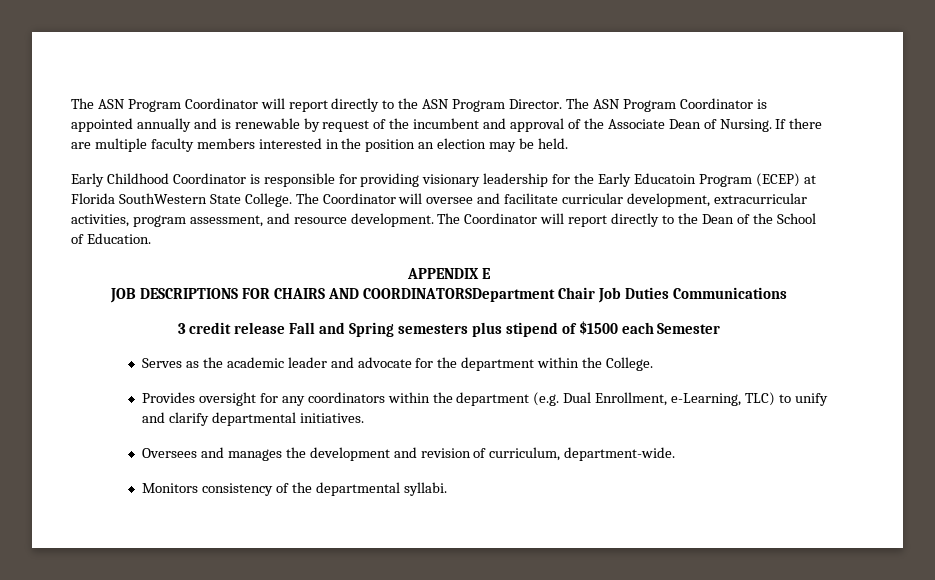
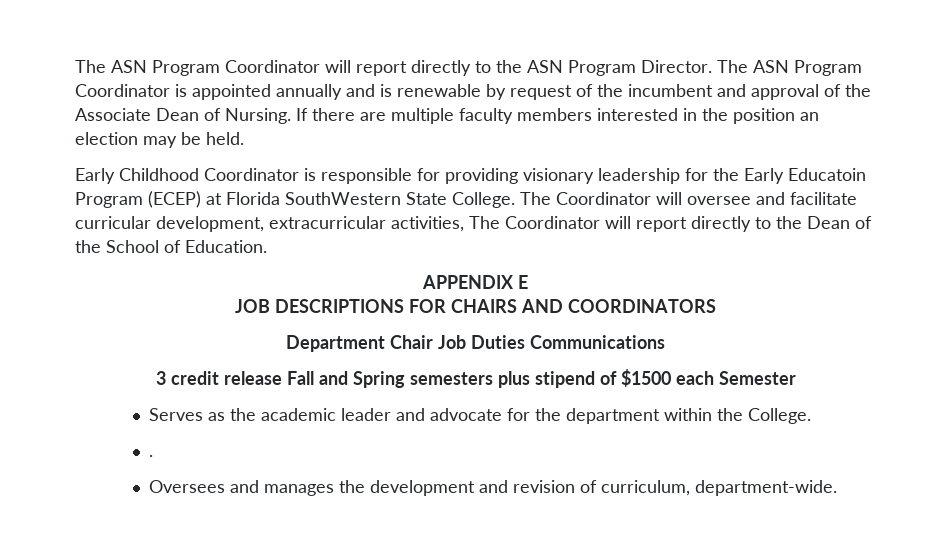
- The Coordinator will oversee and facilitate curricular development, extracurricular activities, program assessment, and resource development. The Coordinator will report directly to the Dean of the School of Education.
+ The Coordinator will oversee and facilitate curricular development, extracurricular activities, The Coordinator will report directly to the Dean of the School of Education.
- JOB DESCRIPTIONS FOR CHAIRS AND COORDINATORSDepartment Chair Job Duties Communications
+ JOB DESCRIPTIONS FOR CHAIRS AND COORDINATORS
+ Department Chair Job Duties Communications
- Provides oversight for any coordinators within the department (e.g. Dual Enrollment, e-Learning, TLC) to unify and clarify departmental initiatives.
+ .
- Monitors consistency of the departmental syllabi.

